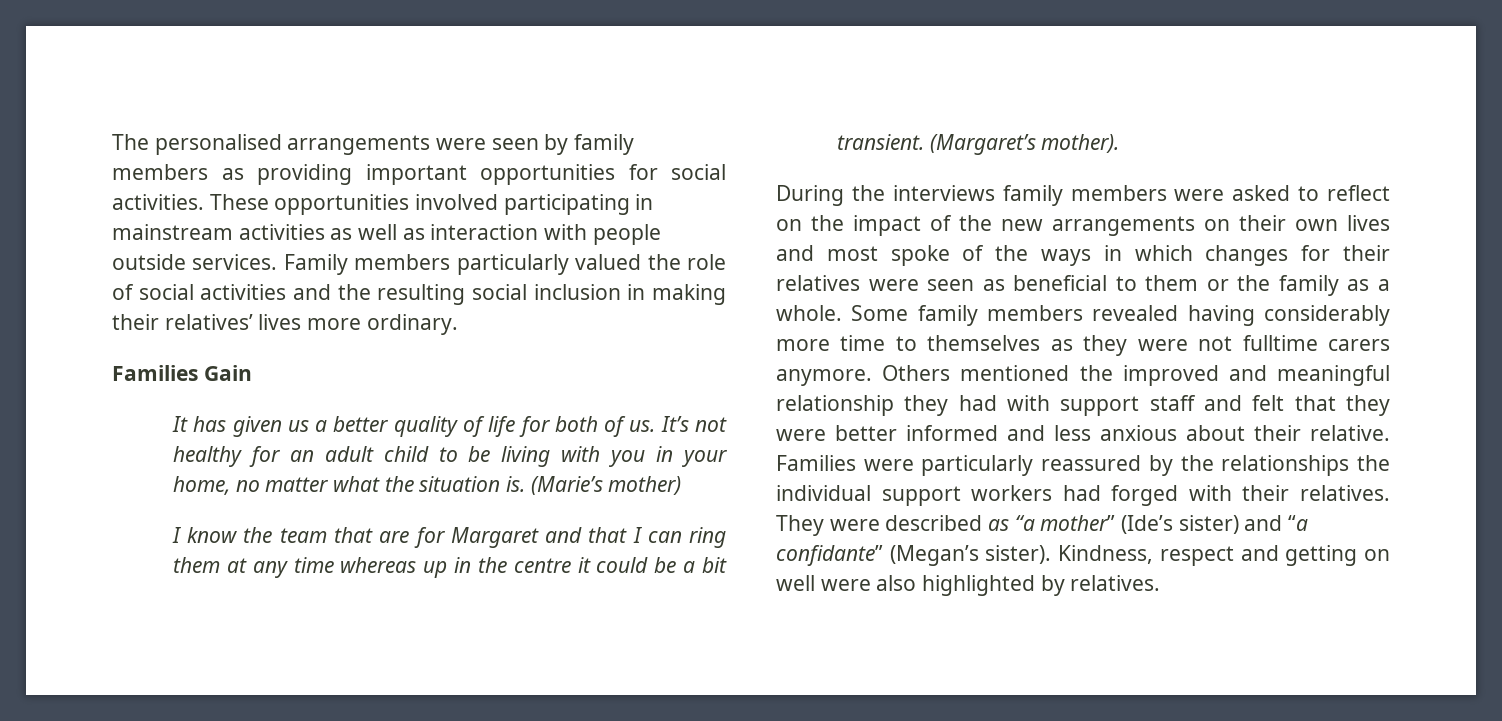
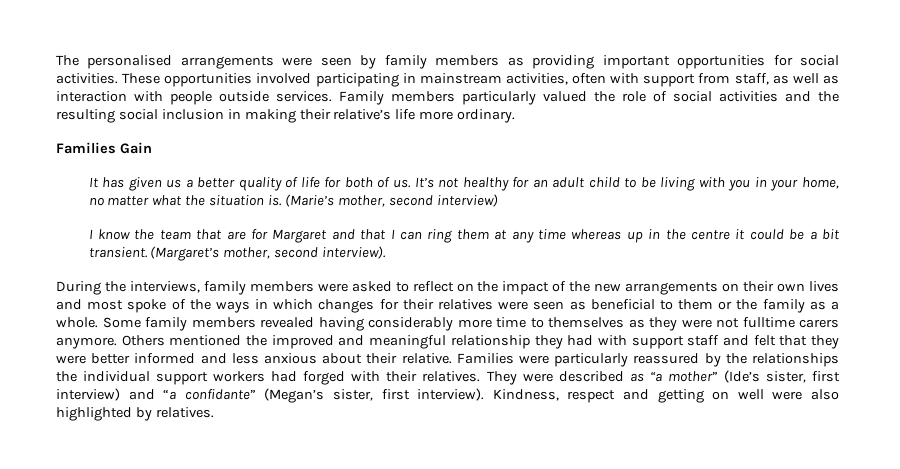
- These opportunities involved participating in mainstream activities as well as interaction with people outside services.
+ These opportunities involved participating in mainstream activities, often with support from staff, as well as interaction with people outside services.
- Family members particularly valued the role of social activities and the resulting social inclusion in making their relatives’ lives more ordinary.
+ Family members particularly valued the role of social activities and the resulting social inclusion in making their relative’s life more ordinary.
- (Marie’s mother)
+ (Marie’s mother, second interview)
- (Margaret’s mother).
+ (Margaret’s mother, second interview).
- During the interviews family members were asked to reflect on the impact of the new arrangements on their own lives and most spoke of the ways in which changes for their relatives were seen as beneficial to them or the family as a whole.
+ During the interviews, family members were asked to reflect on the impact of the new arrangements on their own lives and most spoke of the ways in which changes for their relatives were seen as beneficial to them or the family as a whole.
- They were described as “a mother” (Ide’s sister) and “a confidante” (Megan’s sister).
+ They were described as “a mother” (Ide’s sister, first interview) and “a confidante” (Megan’s sister, first interview).

